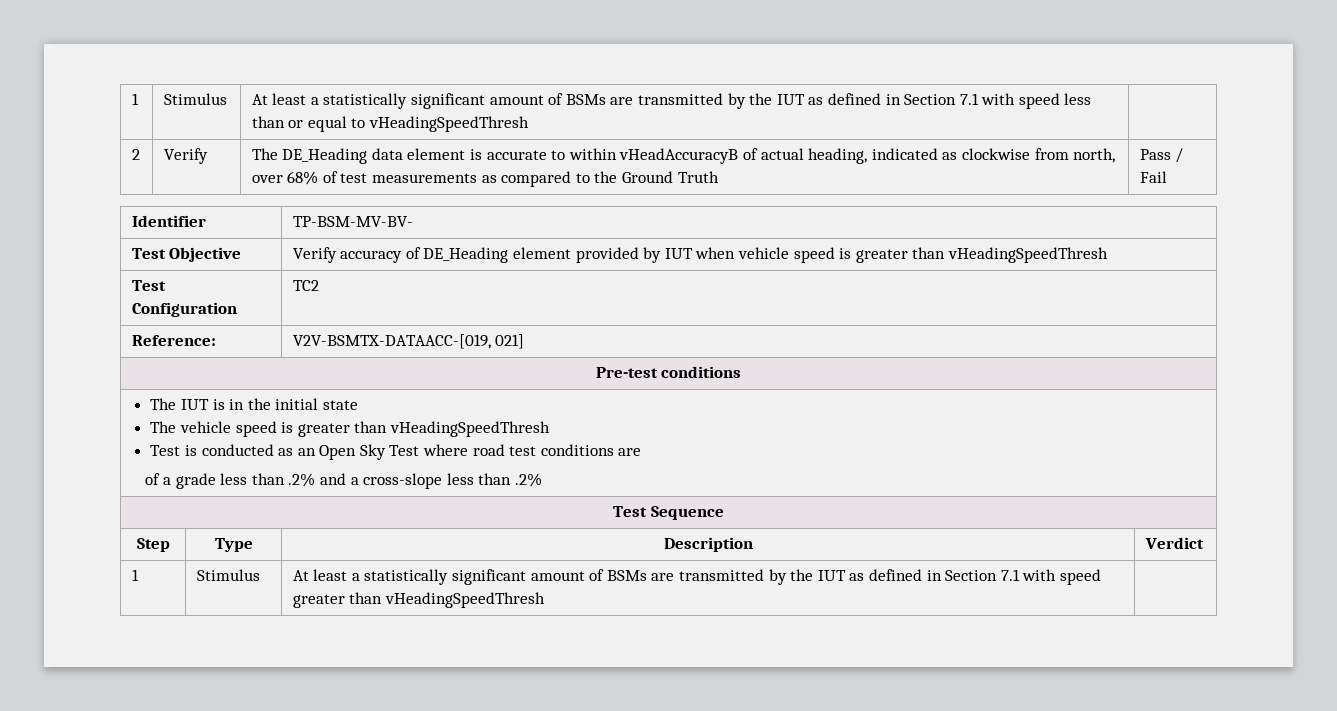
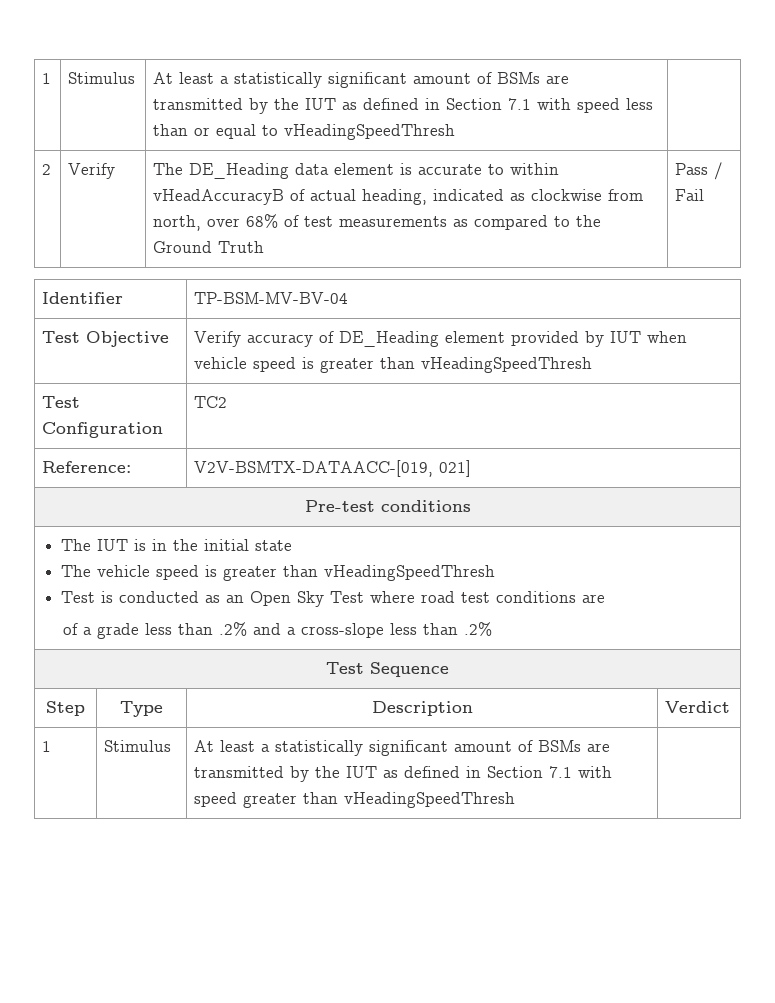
- Identifier | TP-BSM-MV-BV-
+ Identifier | TP-BSM-MV-BV-04

